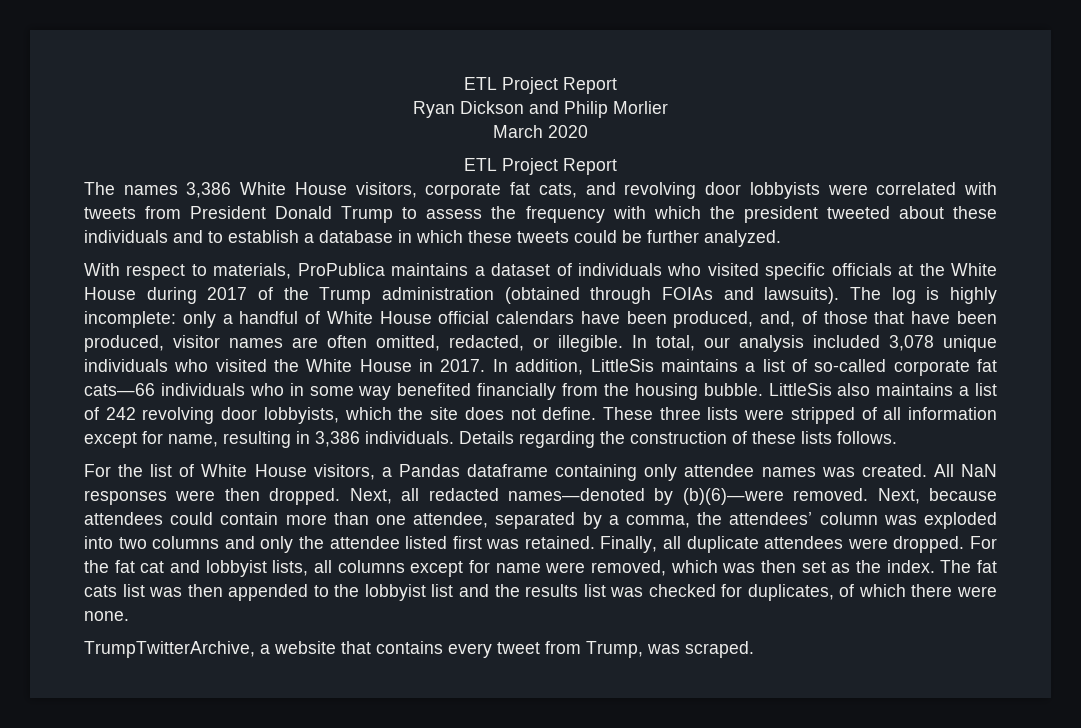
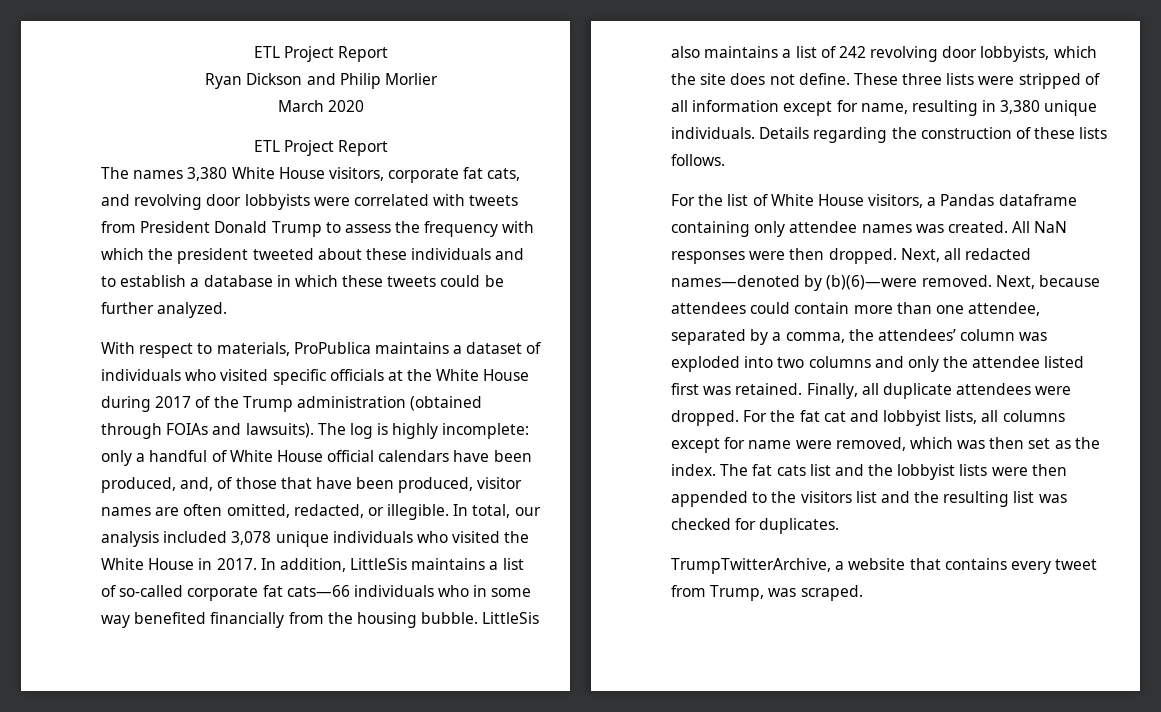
- The names 3,386 White House visitors, corporate fat cats, and revolving door lobbyists were correlated with tweets from President Donald Trump to assess the frequency with which the president tweeted about these individuals and to establish a database in which these tweets could be further analyzed.
+ The names 3,380 White House visitors, corporate fat cats, and revolving door lobbyists were correlated with tweets from President Donald Trump to assess the frequency with which the president tweeted about these individuals and to establish a database in which these tweets could be further analyzed.
- These three lists were stripped of all information except for name, resulting in 3,386 individuals.
+ These three lists were stripped of all information except for name, resulting in 3,380 unique individuals.
- The fat cats list was then appended to the lobbyist list and the results list was checked for duplicates, of which there were none.
+ The fat cats list and the lobbyist lists were then appended to the visitors list and the resulting list was checked for duplicates.

